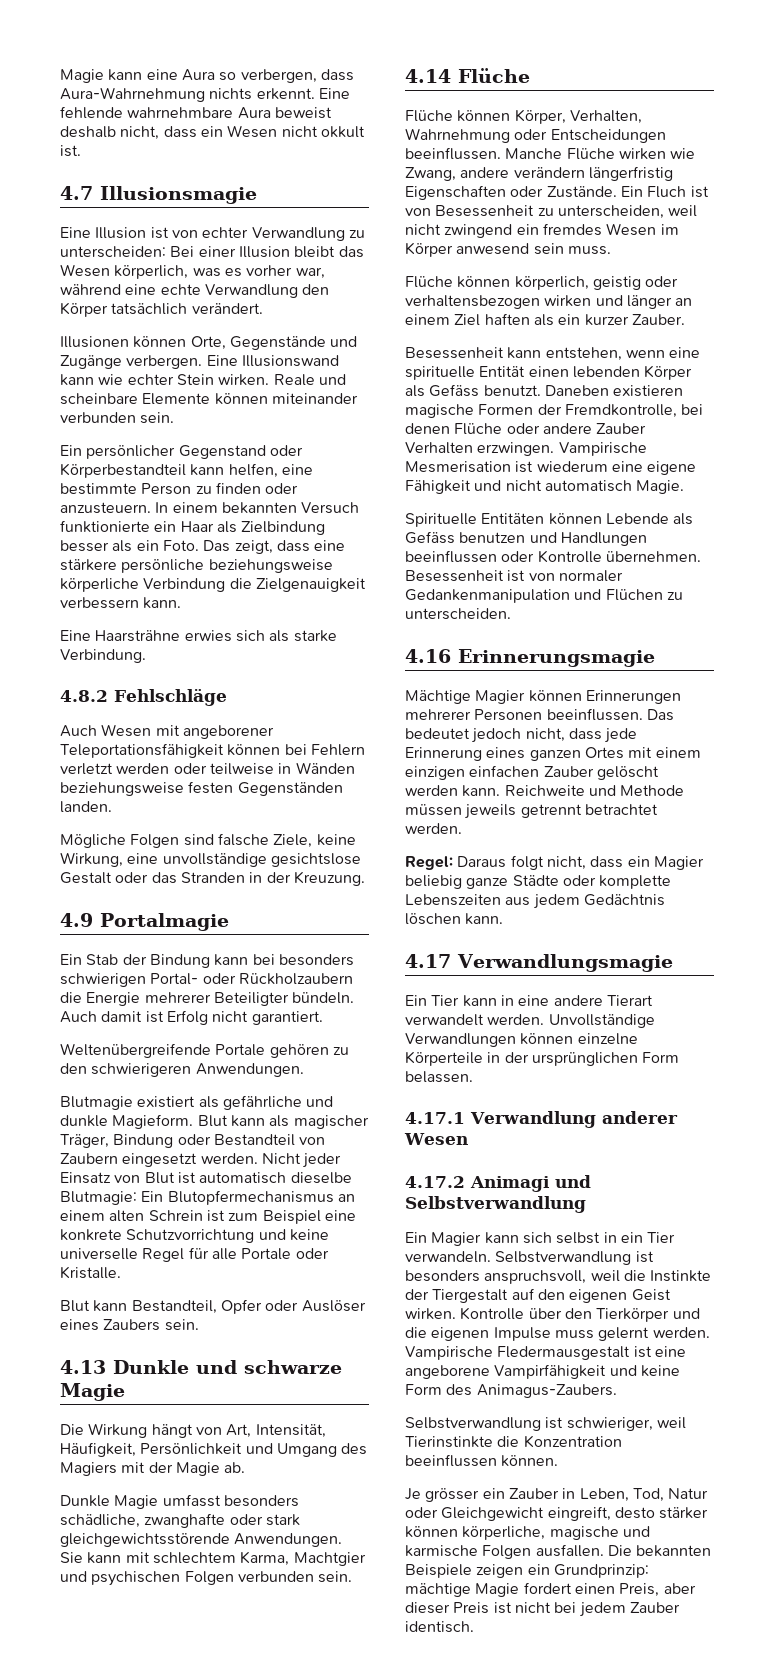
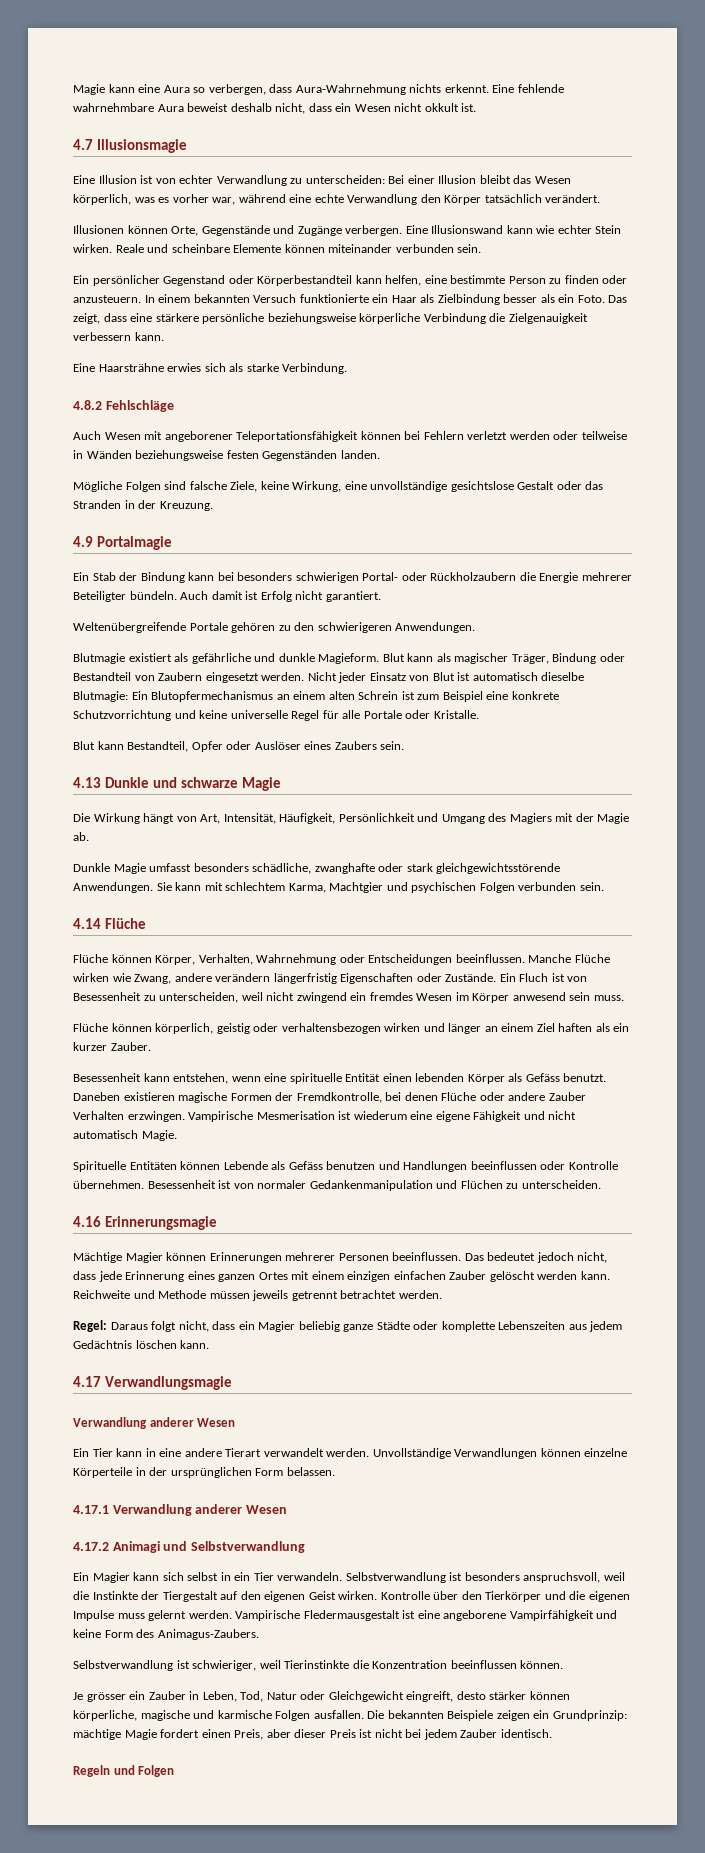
  4.17 Verwandlungsmagie
+ Verwandlung anderer Wesen
+ Regeln und Folgen

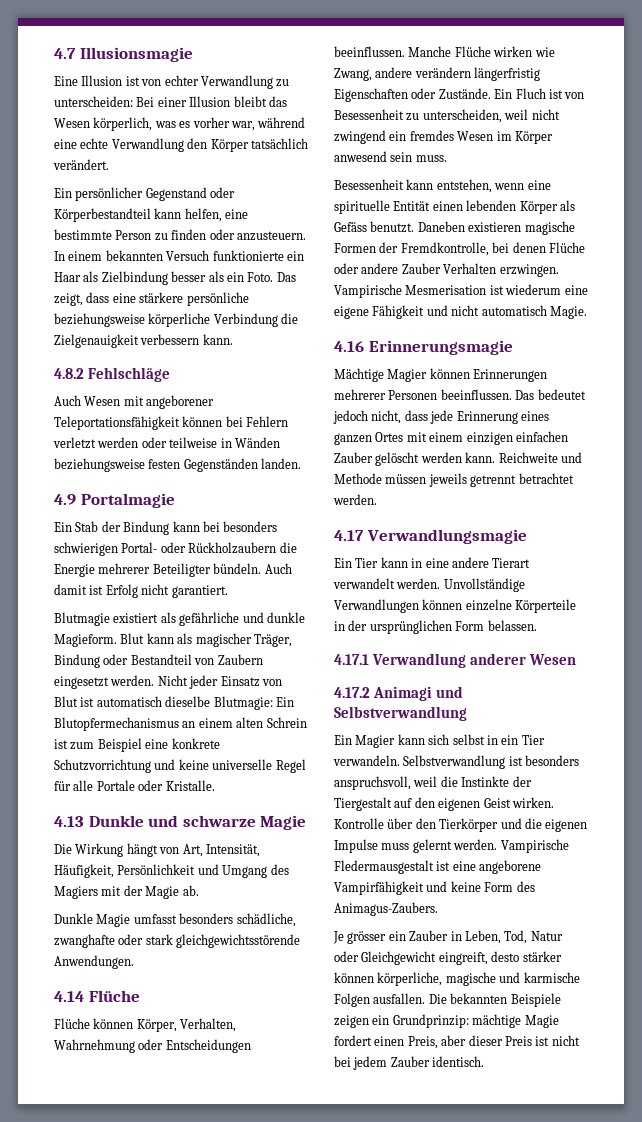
- Magie kann eine Aura so verbergen, dass Aura-Wahrnehmung nichts erkennt. Eine fehlende wahrnehmbare Aura beweist deshalb nicht, dass ein Wesen nicht okkult ist.
- Illusionen können Orte, Gegenstände und Zugänge verbergen. Eine Illusionswand kann wie echter Stein wirken. Reale und scheinbare Elemente können miteinander verbunden sein.
- Eine Haarsträhne erwies sich als starke Verbindung.
- Mögliche Folgen sind falsche Ziele, keine Wirkung, eine unvollständige gesichtslose Gestalt oder das Stranden in der Kreuzung.
- Weltenübergreifende Portale gehören zu den schwierigeren Anwendungen.
- Blut kann Bestandteil, Opfer oder Auslöser eines Zaubers sein.
- Sie kann mit schlechtem Karma, Machtgier und psychischen Folgen verbunden sein.
- Flüche können körperlich, geistig oder verhaltensbezogen wirken und länger an einem Ziel haften als ein kurzer Zauber.
- Spirituelle Entitäten können Lebende als Gefäss benutzen und Handlungen beeinflussen oder Kontrolle übernehmen. Besessenheit ist von normaler Gedankenmanipulation und Flüchen zu unterscheiden.
- Regel: Daraus folgt nicht, dass ein Magier beliebig ganze Städte oder komplette Lebenszeiten aus jedem Gedächtnis löschen kann.
  4.17 Verwandlungsmagie
- Verwandlung anderer Wesen
- Selbstverwandlung ist schwieriger, weil Tierinstinkte die Konzentration beeinflussen können.
- Regeln und Folgen

